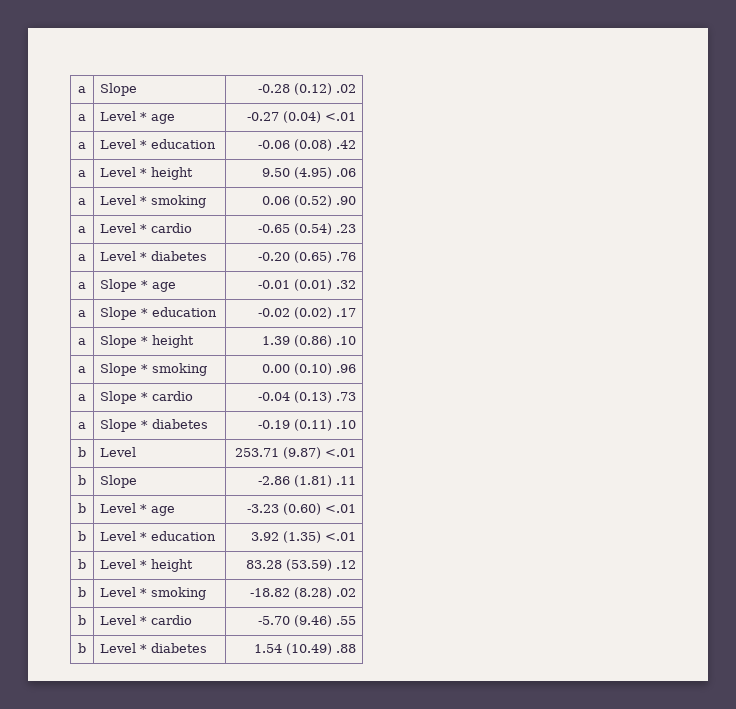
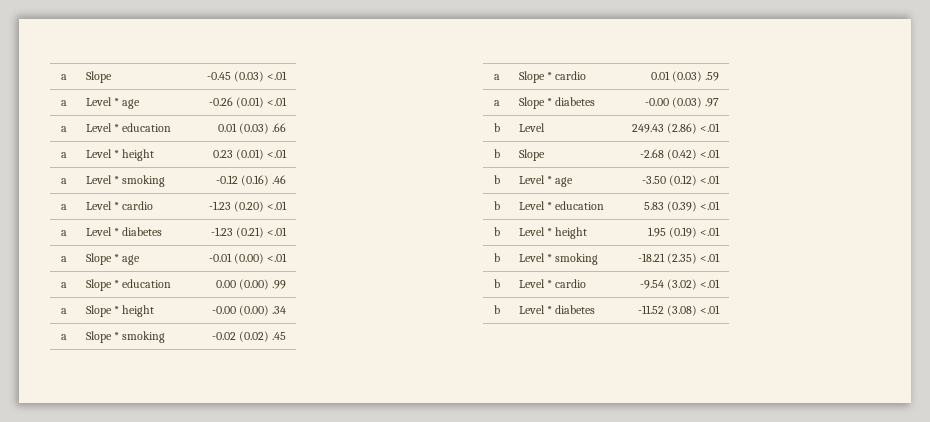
- a | Slope | -0.28 (0.12) .02
+ a | Slope | -0.45 (0.03) <.01
- a | Level * age | -0.27 (0.04) <.01
+ a | Level * age | -0.26 (0.01) <.01
- a | Level * education | -0.06 (0.08) .42
+ a | Level * education | 0.01 (0.03) .66
- a | Level * height | 9.50 (4.95) .06
+ a | Level * height | 0.23 (0.01) <.01
- a | Level * smoking | 0.06 (0.52) .90
+ a | Level * smoking | -0.12 (0.16) .46
- a | Level * cardio | -0.65 (0.54) .23
+ a | Level * cardio | -1.23 (0.20) <.01
- a | Level * diabetes | -0.20 (0.65) .76
+ a | Level * diabetes | -1.23 (0.21) <.01
- a | Slope * age | -0.01 (0.01) .32
+ a | Slope * age | -0.01 (0.00) <.01
- a | Slope * education | -0.02 (0.02) .17
+ a | Slope * education | 0.00 (0.00) .99
- a | Slope * height | 1.39 (0.86) .10
+ a | Slope * height | -0.00 (0.00) .34
- a | Slope * smoking | 0.00 (0.10) .96
+ a | Slope * smoking | -0.02 (0.02) .45
- a | Slope * cardio | -0.04 (0.13) .73
+ a | Slope * cardio | 0.01 (0.03) .59
- a | Slope * diabetes | -0.19 (0.11) .10
+ a | Slope * diabetes | -0.00 (0.03) .97
- b | Level | 253.71 (9.87) <.01
+ b | Level | 249.43 (2.86) <.01
- b | Slope | -2.86 (1.81) .11
+ b | Slope | -2.68 (0.42) <.01
- b | Level * age | -3.23 (0.60) <.01
+ b | Level * age | -3.50 (0.12) <.01
- b | Level * education | 3.92 (1.35) <.01
+ b | Level * education | 5.83 (0.39) <.01
- b | Level * height | 83.28 (53.59) .12
+ b | Level * height | 1.95 (0.19) <.01
- b | Level * smoking | -18.82 (8.28) .02
+ b | Level * smoking | -18.21 (2.35) <.01
- b | Level * cardio | -5.70 (9.46) .55
+ b | Level * cardio | -9.54 (3.02) <.01
- b | Level * diabetes | 1.54 (10.49) .88
+ b | Level * diabetes | -11.52 (3.08) <.01

